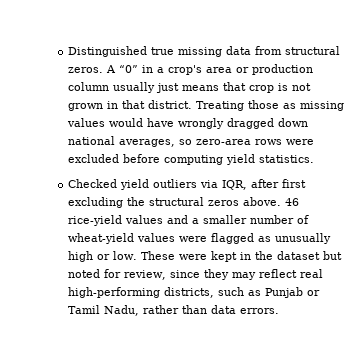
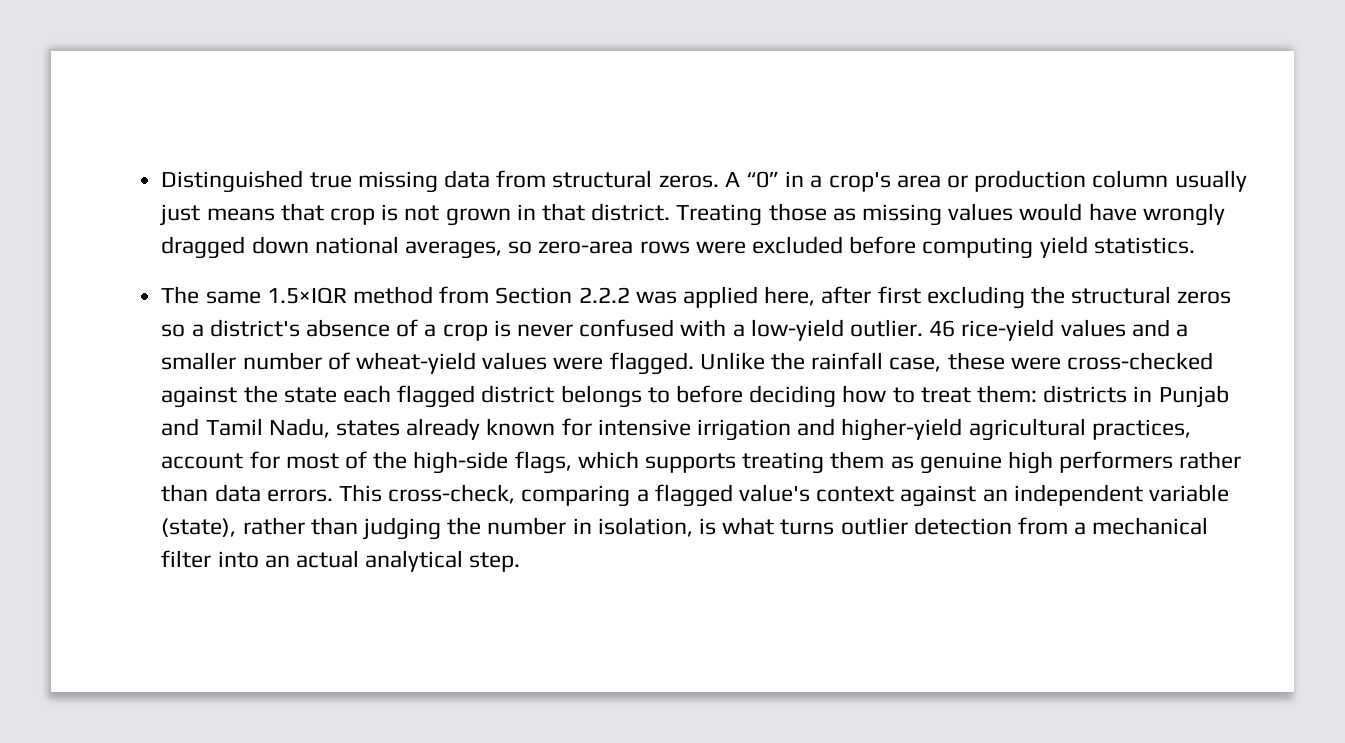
- Checked yield outliers via IQR, after first excluding the structural zeros above.
+ The same 1.5×IQR method from Section 2.2.2 was applied here, after first excluding the structural zeros so a district's absence of a crop is never confused with a low-yield outlier.
- 46 rice-yield values and a smaller number of wheat-yield values were flagged as unusually high or low. These were kept in the dataset but noted for review, since they may reflect real high-performing districts, such as Punjab or Tamil Nadu, rather than data errors.
+ 46 rice-yield values and a smaller number of wheat-yield values were flagged. Unlike the rainfall case, these were cross-checked against the state each flagged district belongs to before deciding how to treat them: districts in Punjab and Tamil Nadu, states already known for intensive irrigation and higher-yield agricultural practices, account for most of the high-side flags, which supports treating them as genuine high performers rather than data errors. This cross-check, comparing a flagged value's context against an independent variable (state), rather than judging the number in isolation, is what turns outlier detection from a mechanical filter into an actual analytical step.

